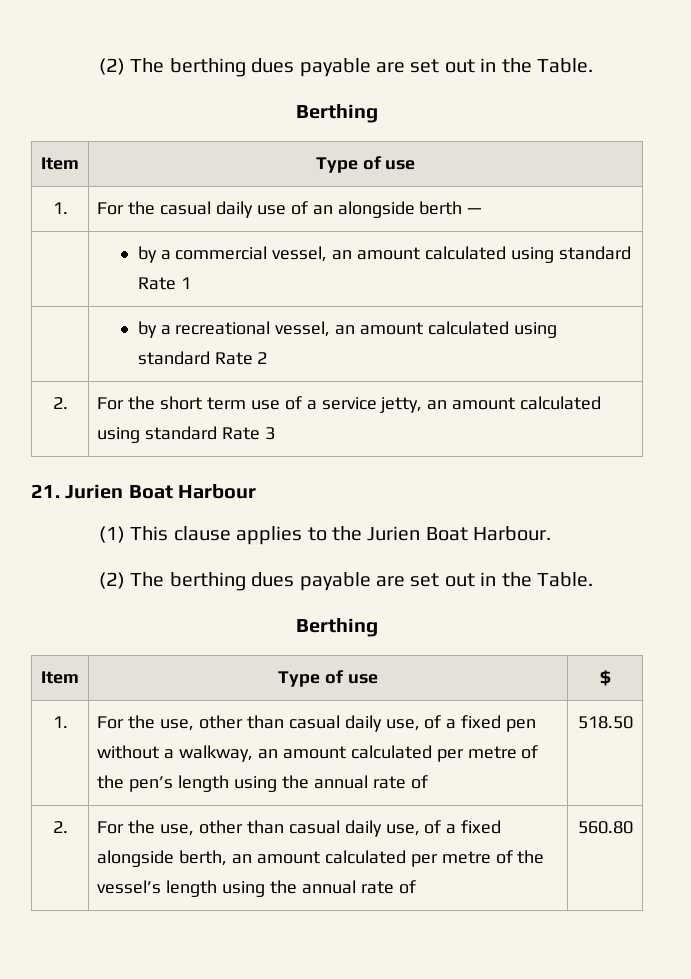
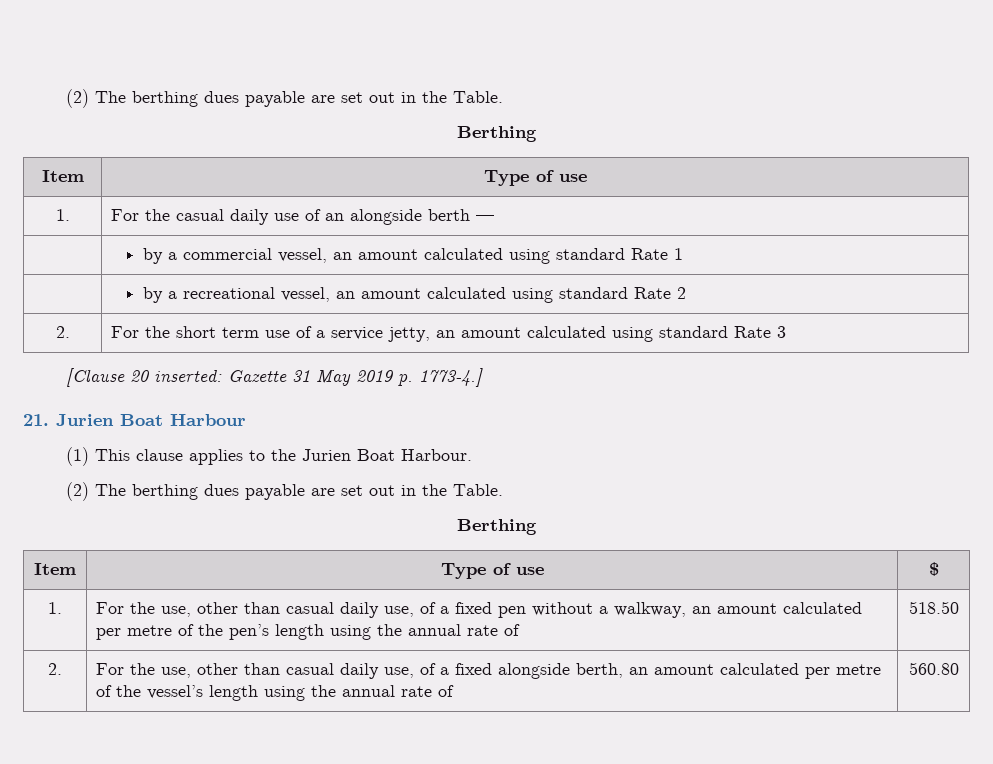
+ [Clause 20 inserted: Gazette 31 May 2019 p. 1773-4.]

